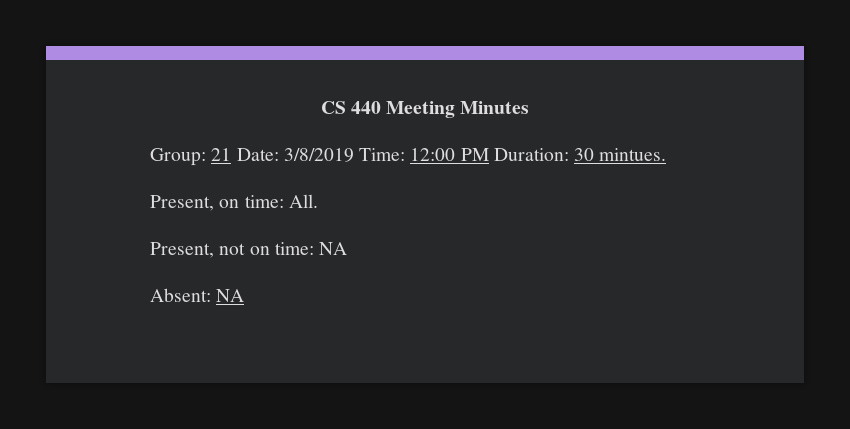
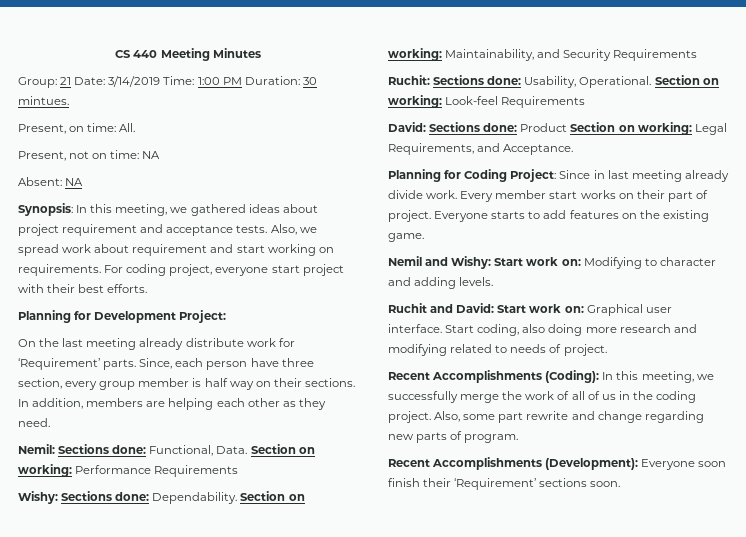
- Group: 21 Date: 3/8/2019 Time: 12:00 PM Duration: 30 mintues.
+ Group: 21 Date: 3/14/2019 Time: 1:00 PM Duration: 30 mintues.
+ Synopsis: In this meeting, we gathered ideas about project requirement and acceptance tests. Also, we spread work about requirement and start working on requirements. For coding project, everyone start project with their best efforts.
+ Planning for Development Project:
+ On the last meeting already distribute work for ‘Requirement’ parts. Since, each person have three section, every group member is half way on their sections. In addition, members are helping each other as they need.
+ Nemil: Sections done: Functional, Data. Section on working: Performance Requirements
+ Wishy: Sections done: Dependability. Section on working: Maintainability, and Security Requirements
+ Ruchit: Sections done: Usability, Operational. Section on working: Look-feel Requirements
+ David: Sections done: Product Section on working: Legal Requirements, and Acceptance.
+ Planning for Coding Project: Since in last meeting already divide work. Every member start works on their part of project. Everyone starts to add features on the existing game.
+ Nemil and Wishy: Start work on: Modifying to character and adding levels.
+ Ruchit and David: Start work on: Graphical user interface. Start coding, also doing more research and modifying related to needs of project.
+ Recent Accomplishments (Coding): In this meeting, we successfully merge the work of all of us in the coding project. Also, some part rewrite and change regarding new parts of program.
+ Recent Accomplishments (Development): Everyone soon finish their ‘Requirement’ sections soon.

